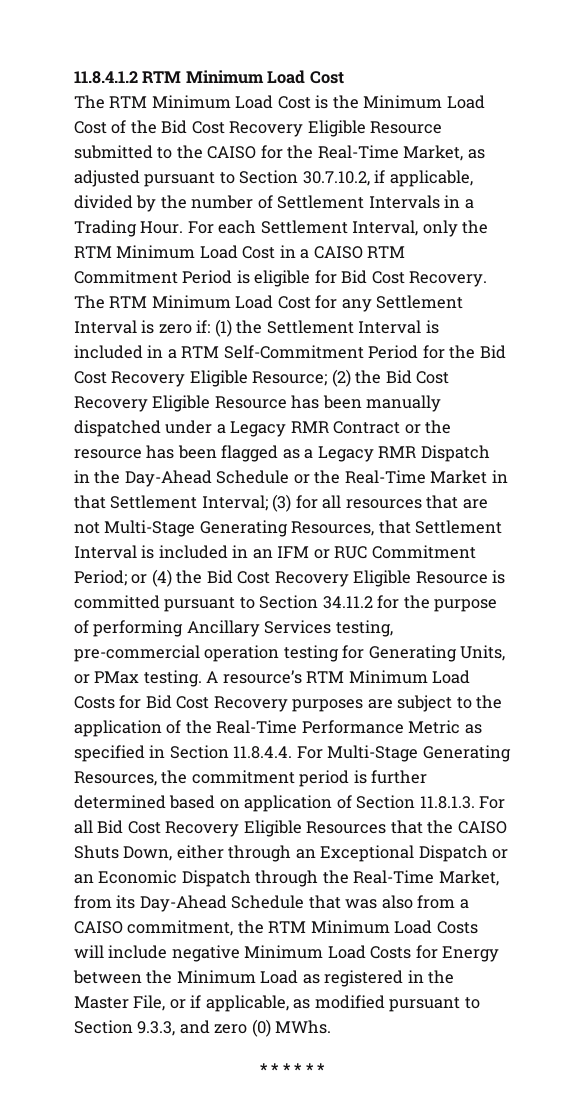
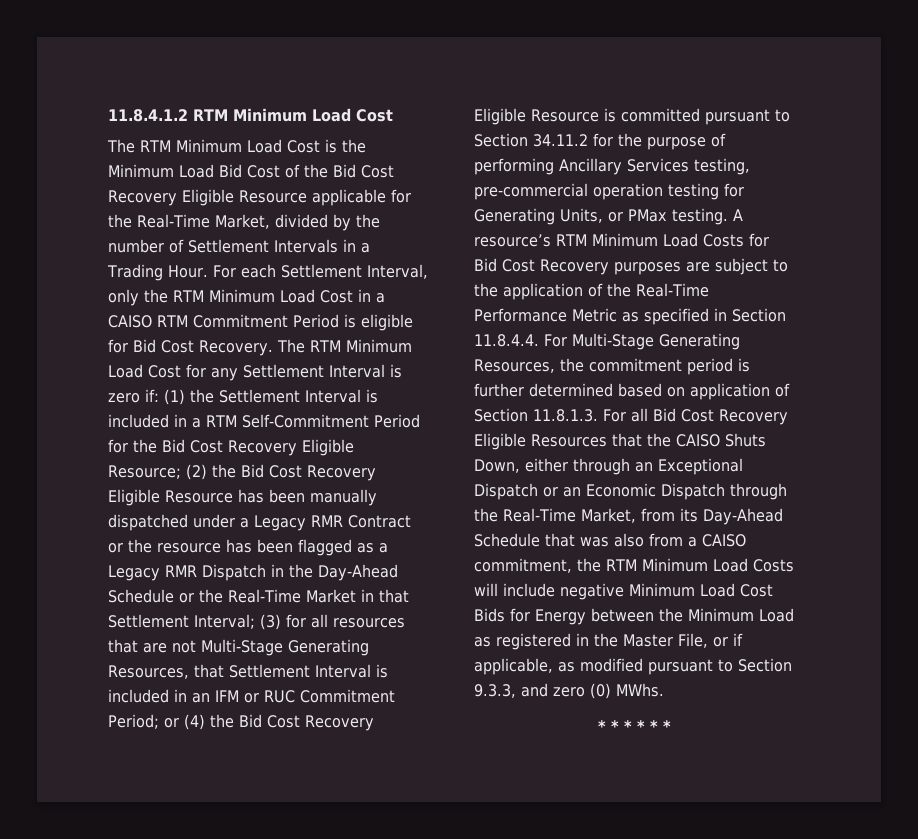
- The RTM Minimum Load Cost is the Minimum Load Cost of the Bid Cost Recovery Eligible Resource submitted to the CAISO for the Real-Time Market, as adjusted pursuant to Section 30.7.10.2, if applicable, divided by the number of Settlement Intervals in a Trading Hour.
+ The RTM Minimum Load Cost is the Minimum Load Bid Cost of the Bid Cost Recovery Eligible Resource applicable for the Real-Time Market, divided by the number of Settlement Intervals in a Trading Hour.
- A resource’s RTM Minimum Load Costs for Bid Cost Recovery purposes are subject to the application of the Real-Time Performance Metric as specified in Section 11.8.4.4. For Multi-Stage Generating Resources, the commitment period is further determined based on application of Section 11.8.1.3. For all Bid Cost Recovery Eligible Resources that the CAISO Shuts Down, either through an Exceptional Dispatch or an Economic Dispatch through the Real-Time Market, from its Day-Ahead Schedule that was also from a CAISO commitment, the RTM Minimum Load Costs will include negative Minimum Load Costs for Energy between the Minimum Load as registered in the Master File, or if applicable, as modified pursuant to Section 9.3.3, and zero (0) MWhs.
+ A resource’s RTM Minimum Load Costs for Bid Cost Recovery purposes are subject to the application of the Real-Time Performance Metric as specified in Section 11.8.4.4. For Multi-Stage Generating Resources, the commitment period is further determined based on application of Section 11.8.1.3. For all Bid Cost Recovery Eligible Resources that the CAISO Shuts Down, either through an Exceptional Dispatch or an Economic Dispatch through the Real-Time Market, from its Day-Ahead Schedule that was also from a CAISO commitment, the RTM Minimum Load Costs will include negative Minimum Load Cost Bids for Energy between the Minimum Load as registered in the Master File, or if applicable, as modified pursuant to Section 9.3.3, and zero (0) MWhs.

